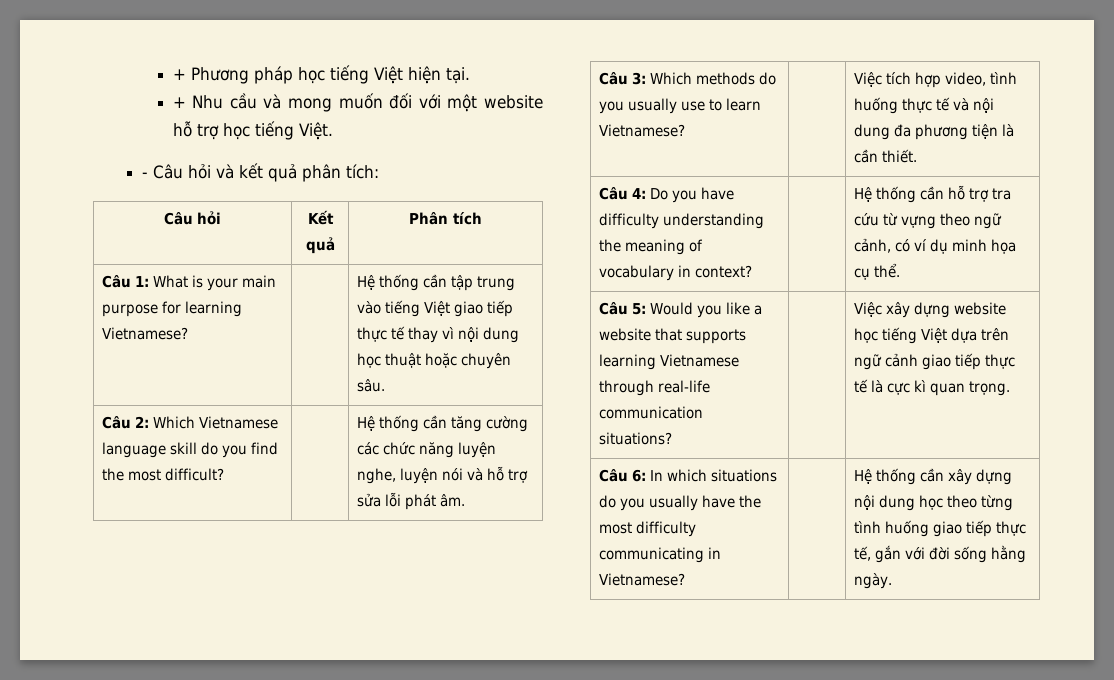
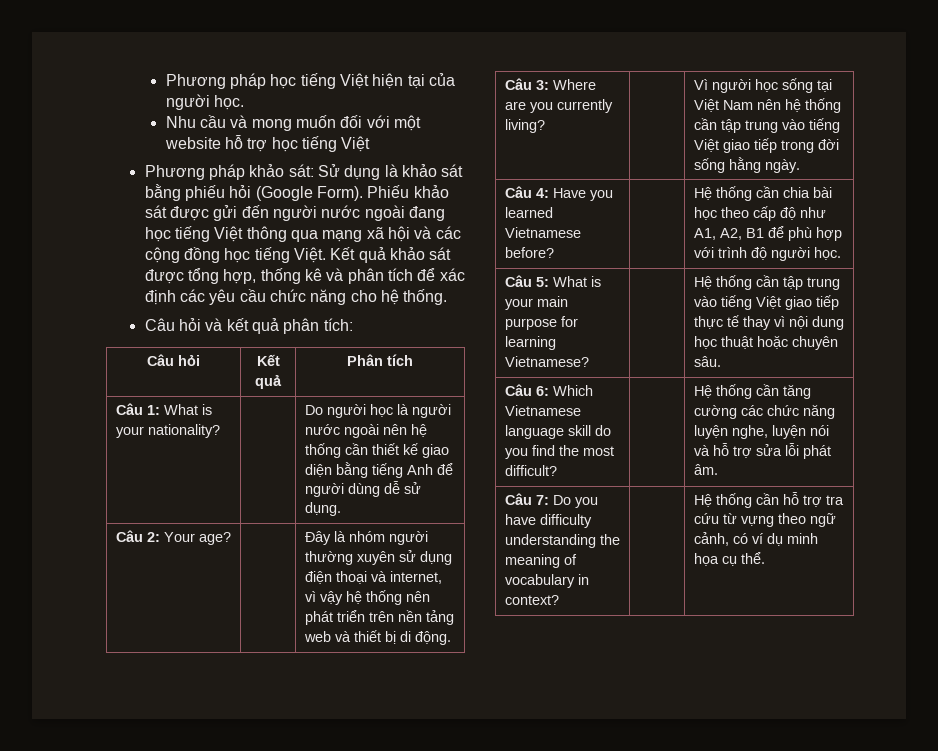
- + Phương pháp học tiếng Việt hiện tại.
- + Nhu cầu và mong muốn đối với một website hỗ trợ học tiếng Việt.
- - Câu hỏi và kết quả phân tích:
+ Phương pháp học tiếng Việt hiện tại của người học.
+ Nhu cầu và mong muốn đối với một website hỗ trợ học tiếng Việt
+ Phương pháp khảo sát: Sử dụng là khảo sát bằng phiếu hỏi (Google Form). Phiếu khảo sát được gửi đến người nước ngoài đang học tiếng Việt thông qua mạng xã hội và các cộng đồng học tiếng Việt. Kết quả khảo sát được tổng hợp, thống kê và phân tích để xác định các yêu cầu chức năng cho hệ thống.
+ Câu hỏi và kết quả phân tích:
- Câu 1: What is your main purpose for learning Vietnamese? | | Hệ thống cần tập trung vào tiếng Việt giao tiếp thực tế thay vì nội dung học thuật hoặc chuyên sâu.
+ Câu 1: What is your nationality? | | Do người học là người nước ngoài nên hệ thống cần thiết kế giao diện bằng tiếng Anh để người dùng dễ sử dụng.
+ Câu 2: Your age? | | Đây là nhóm người thường xuyên sử dụng điện thoại và internet, vì vậy hệ thống nên phát triển trên nền tảng web và thiết bị di động.
+ Câu 3: Where are you currently living? | | Vì người học sống tại Việt Nam nên hệ thống cần tập trung vào tiếng Việt giao tiếp trong đời sống hằng ngày.
+ Câu 4: Have you learned Vietnamese before? | | Hệ thống cần chia bài học theo cấp độ như A1, A2, B1 để phù hợp với trình độ người học.
+ Câu 5: What is your main purpose for learning Vietnamese? | | Hệ thống cần tập trung vào tiếng Việt giao tiếp thực tế thay vì nội dung học thuật hoặc chuyên sâu.
- Câu 2: Which Vietnamese language skill do you find the most difficult? | | Hệ thống cần tăng cường các chức năng luyện nghe, luyện nói và hỗ trợ sửa lỗi phát âm.
+ Câu 6: Which Vietnamese language skill do you find the most difficult? | | Hệ thống cần tăng cường các chức năng luyện nghe, luyện nói và hỗ trợ sửa lỗi phát âm.
- Câu 3: Which methods do you usually use to learn Vietnamese? | | Việc tích hợp video, tình huống thực tế và nội dung đa phương tiện là cần thiết.
- Câu 4: Do you have difficulty understanding the meaning of vocabulary in context? | | Hệ thống cần hỗ trợ tra cứu từ vựng theo ngữ cảnh, có ví dụ minh họa cụ thể.
+ Câu 7: Do you have difficulty understanding the meaning of vocabulary in context? | | Hệ thống cần hỗ trợ tra cứu từ vựng theo ngữ cảnh, có ví dụ minh họa cụ thể.
- Câu 5: Would you like a website that supports learning Vietnamese through real-life communication situations? | | Việc xây dựng website học tiếng Việt dựa trên ngữ cảnh giao tiếp thực tế là cực kì quan trọng.
- Câu 6: In which situations do you usually have the most difficulty communicating in Vietnamese? | | Hệ thống cần xây dựng nội dung học theo từng tình huống giao tiếp thực tế, gắn với đời sống hằng ngày.

